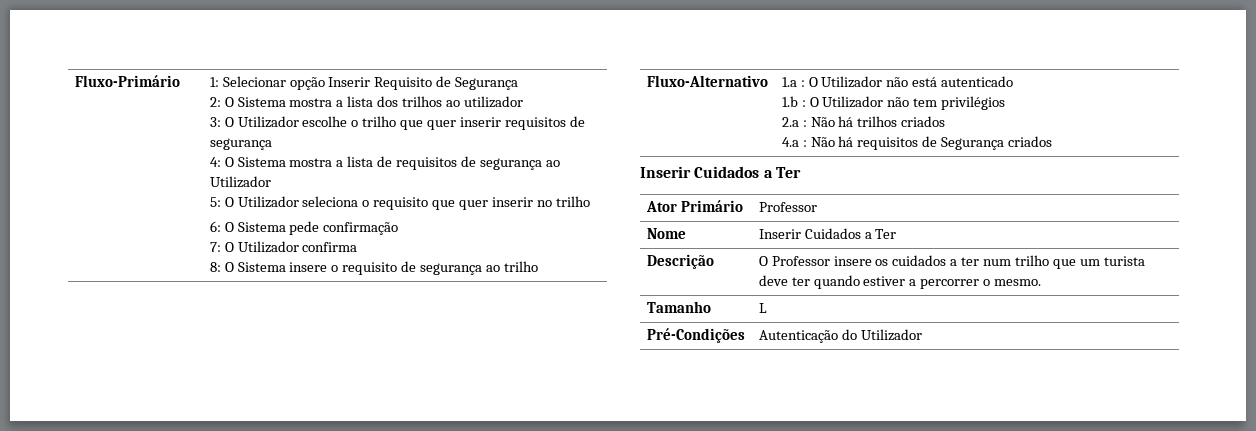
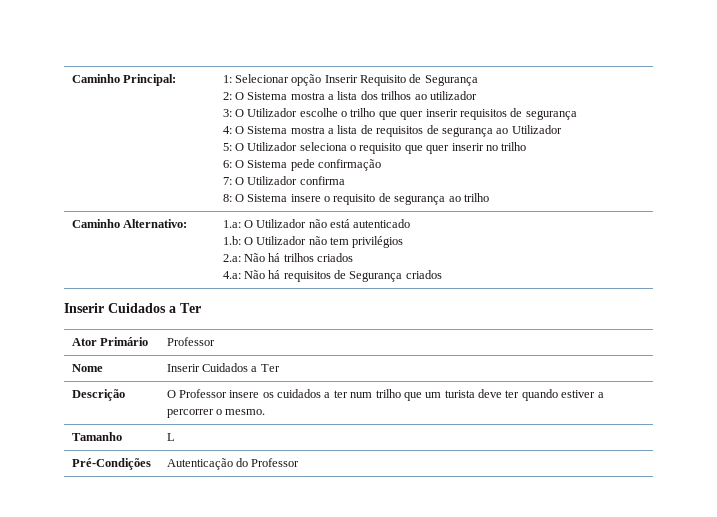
- Fluxo-Primário
+ Caminho Principal:
- Fluxo-Alternativo | 1.a : O Utilizador não está autenticado
- 1.b : O Utilizador não tem privilégios
- 2.a : Não há trilhos criados
- 4.a : Não há requisitos de Segurança criados
+ Caminho Alternativo: | 1.a: O Utilizador não está autenticado
+ 1.b: O Utilizador não tem privilégios
+ 2.a: Não há trilhos criados
+ 4.a: Não há requisitos de Segurança criados
- Pré-Condições | Autenticação do Utilizador
+ Pré-Condições | Autenticação do Professor

